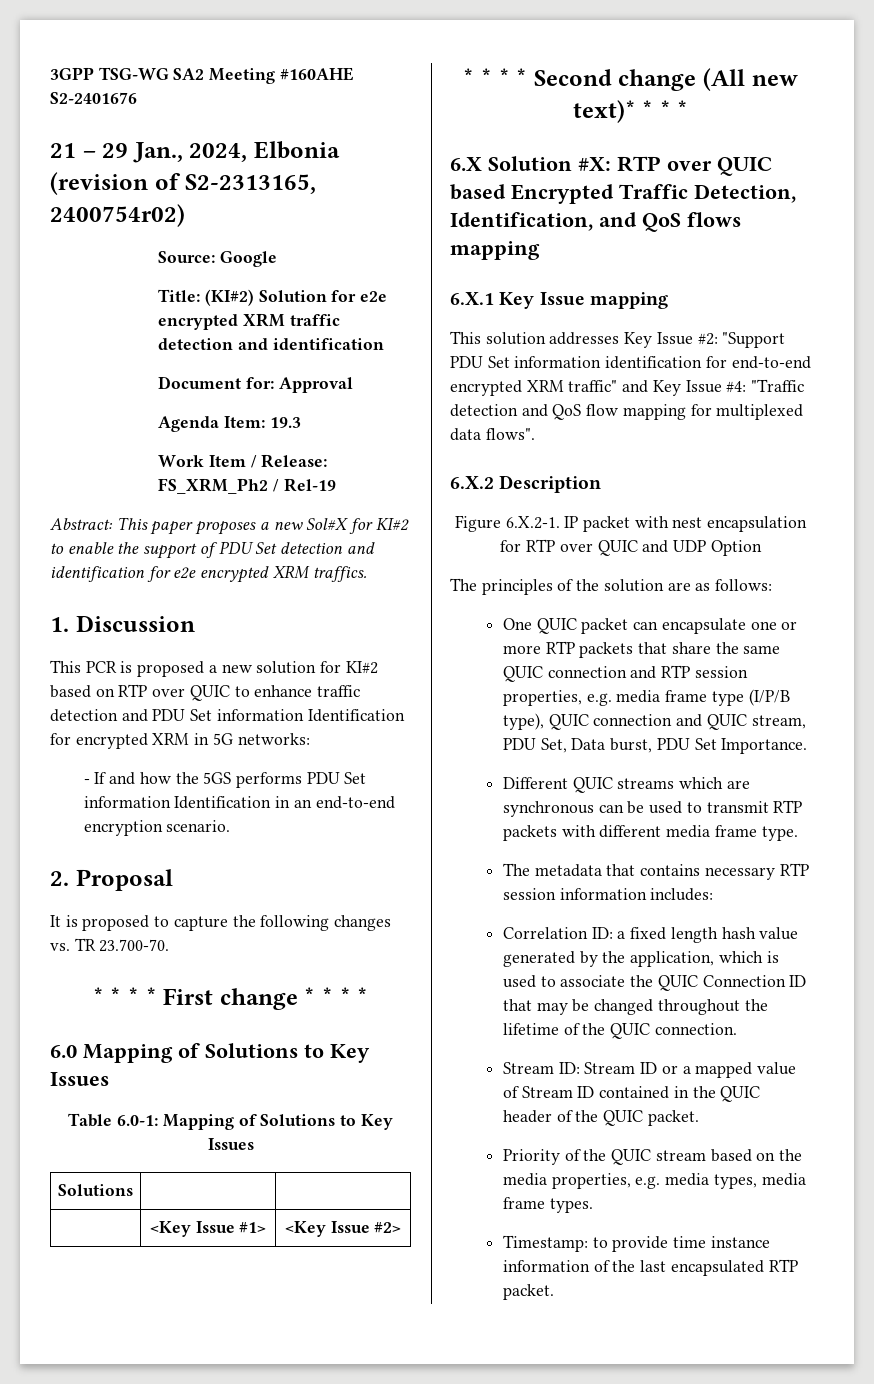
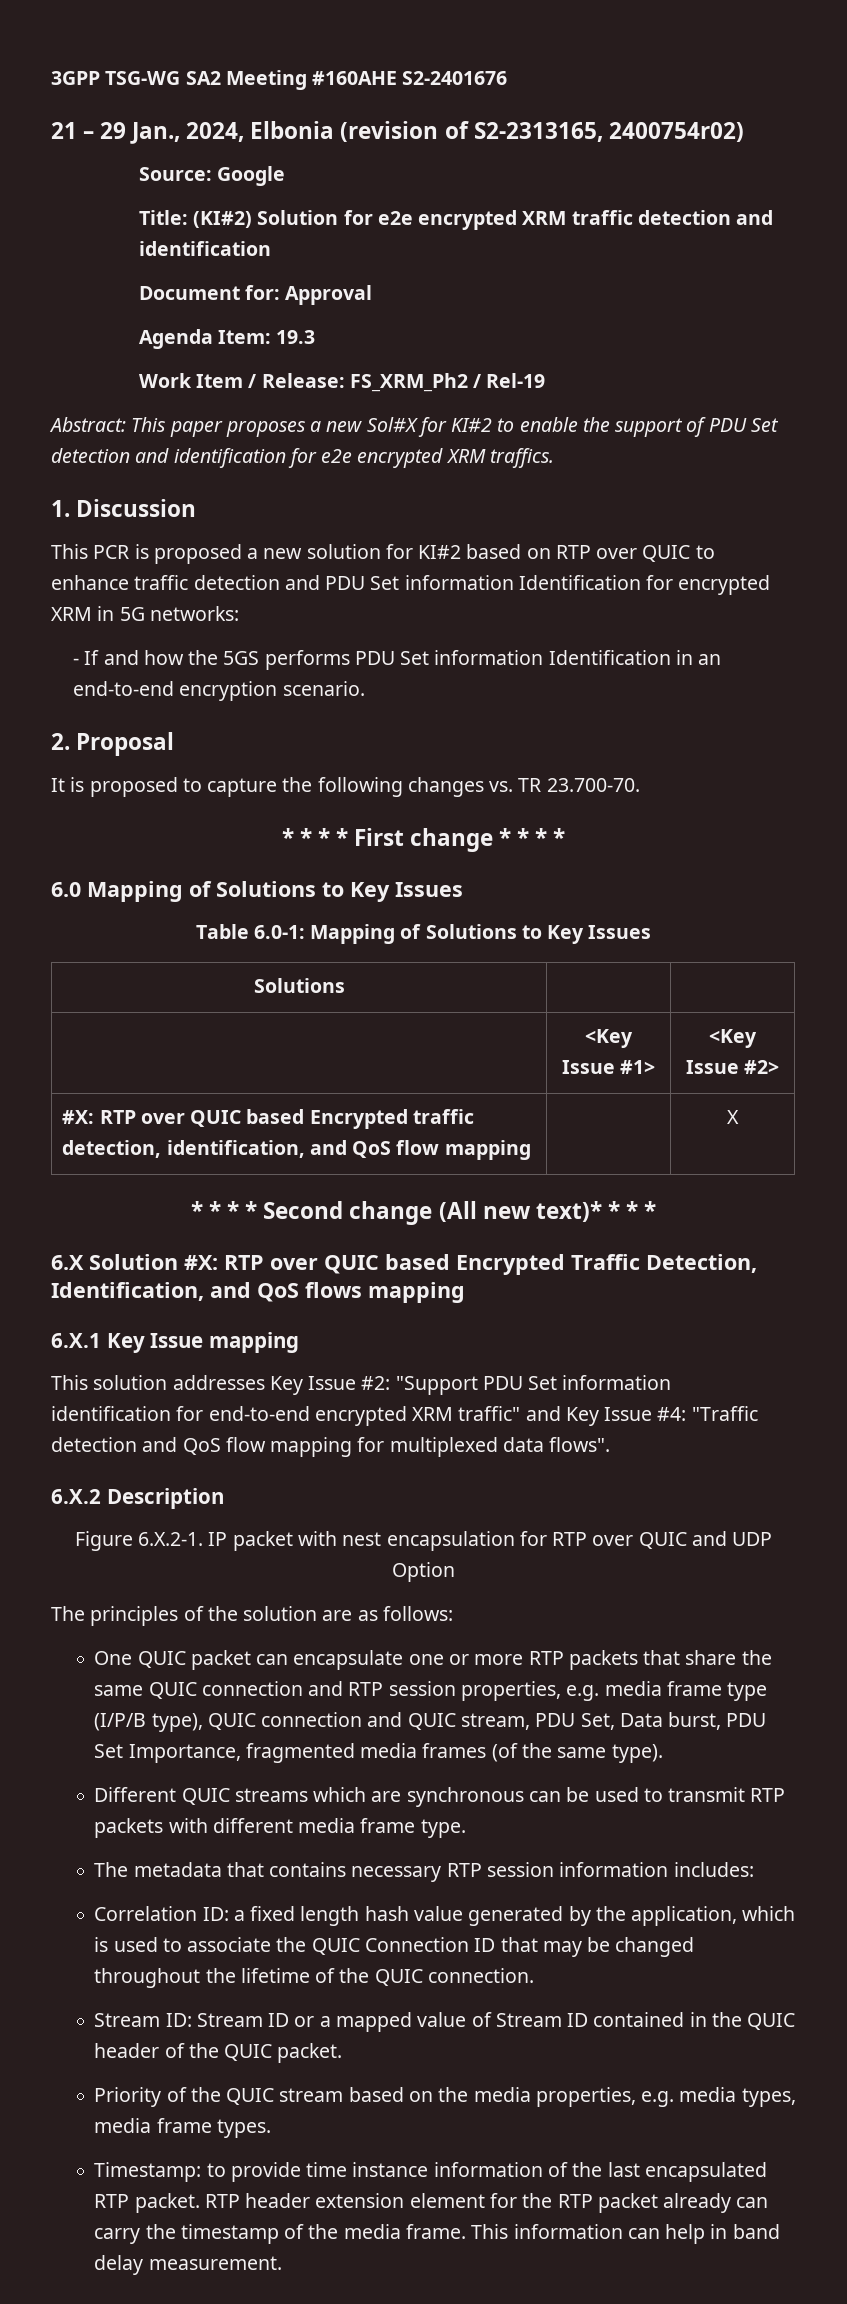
+ #X: RTP over QUIC based Encrypted traffic detection, identification, and QoS flow mapping | | X
- One QUIC packet can encapsulate one or more RTP packets that share the same QUIC connection and RTP session properties, e.g. media frame type (I/P/B type), QUIC connection and QUIC stream, PDU Set, Data burst, PDU Set Importance.
+ One QUIC packet can encapsulate one or more RTP packets that share the same QUIC connection and RTP session properties, e.g. media frame type (I/P/B type), QUIC connection and QUIC stream, PDU Set, Data burst, PDU Set Importance, fragmented media frames (of the same type).
+ RTP header extension element for the RTP packet already can carry the timestamp of the media frame. This information can help in band delay measurement.

